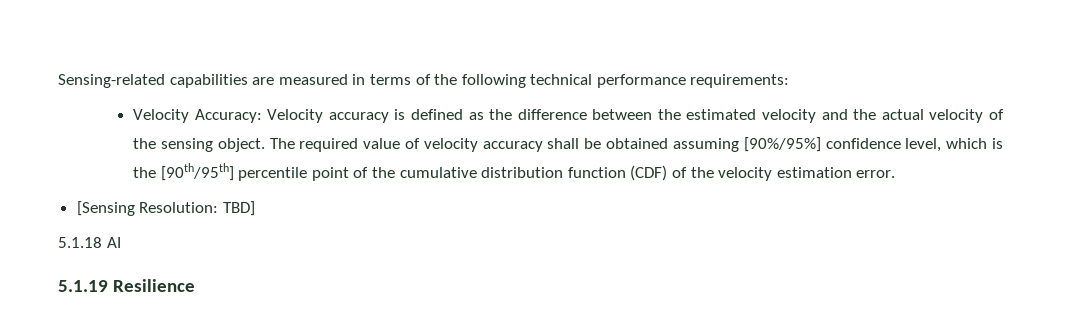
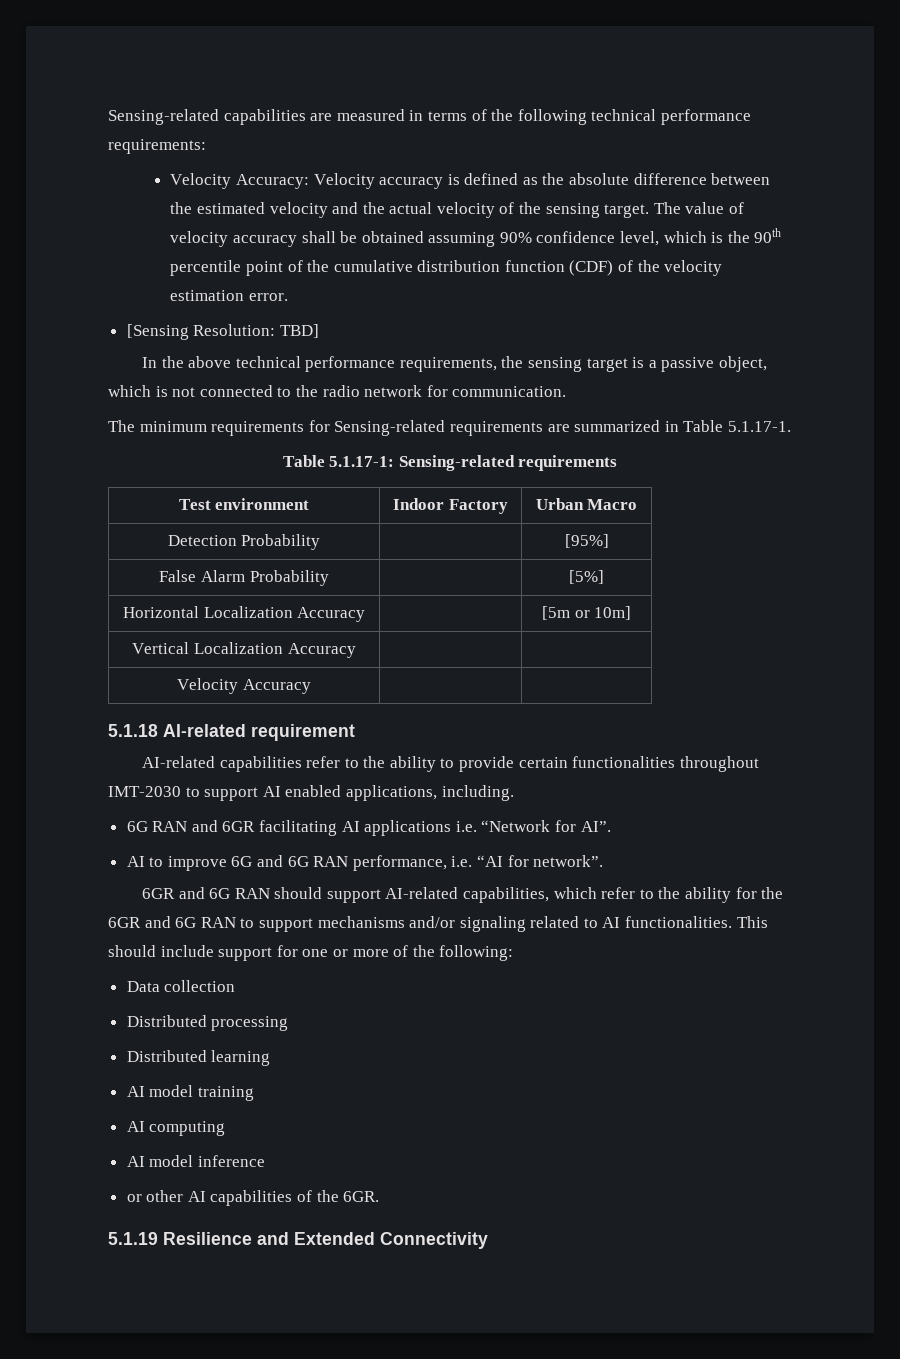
- Velocity Accuracy: Velocity accuracy is defined as the difference between the estimated velocity and the actual velocity of the sensing object. The required value of velocity accuracy shall be obtained assuming [90%/95%] confidence level, which is the [90th/95th] percentile point of the cumulative distribution function (CDF) of the velocity estimation error.
+ Velocity Accuracy: Velocity accuracy is defined as the absolute difference between the estimated velocity and the actual velocity of the sensing target. The value of velocity accuracy shall be obtained assuming 90% confidence level, which is the 90th percentile point of the cumulative distribution function (CDF) of the velocity estimation error.
- 5.1.18 AI
+ In the above technical performance requirements, the sensing target is a passive object, which is not connected to the radio network for communication.
+ The minimum requirements for Sensing-related requirements are summarized in Table 5.1.17-1.
+ Table 5.1.17-1: Sensing-related requirements
+ Test environment | Indoor Factory | Urban Macro
+ Detection Probability | | [95%]
+ False Alarm Probability | | [5%]
+ Horizontal Localization Accuracy | | [5m or 10m]
+ Vertical Localization Accuracy | |
+ Velocity Accuracy | |
+ 5.1.18 AI-related requirement
+ AI-related capabilities refer to the ability to provide certain functionalities throughout IMT-2030 to support AI enabled applications, including.
+ 6G RAN and 6GR facilitating AI applications i.e. “Network for AI”.
+ AI to improve 6G and 6G RAN performance, i.e. “AI for network”.
+ 6GR and 6G RAN should support AI-related capabilities, which refer to the ability for the 6GR and 6G RAN to support mechanisms and/or signaling related to AI functionalities. This should include support for one or more of the following:
+ Data collection
+ Distributed processing
+ Distributed learning
+ AI model training
+ AI computing
+ AI model inference
+ or other AI capabilities of the 6GR.
- 5.1.19 Resilience
+ 5.1.19 Resilience and Extended Connectivity

